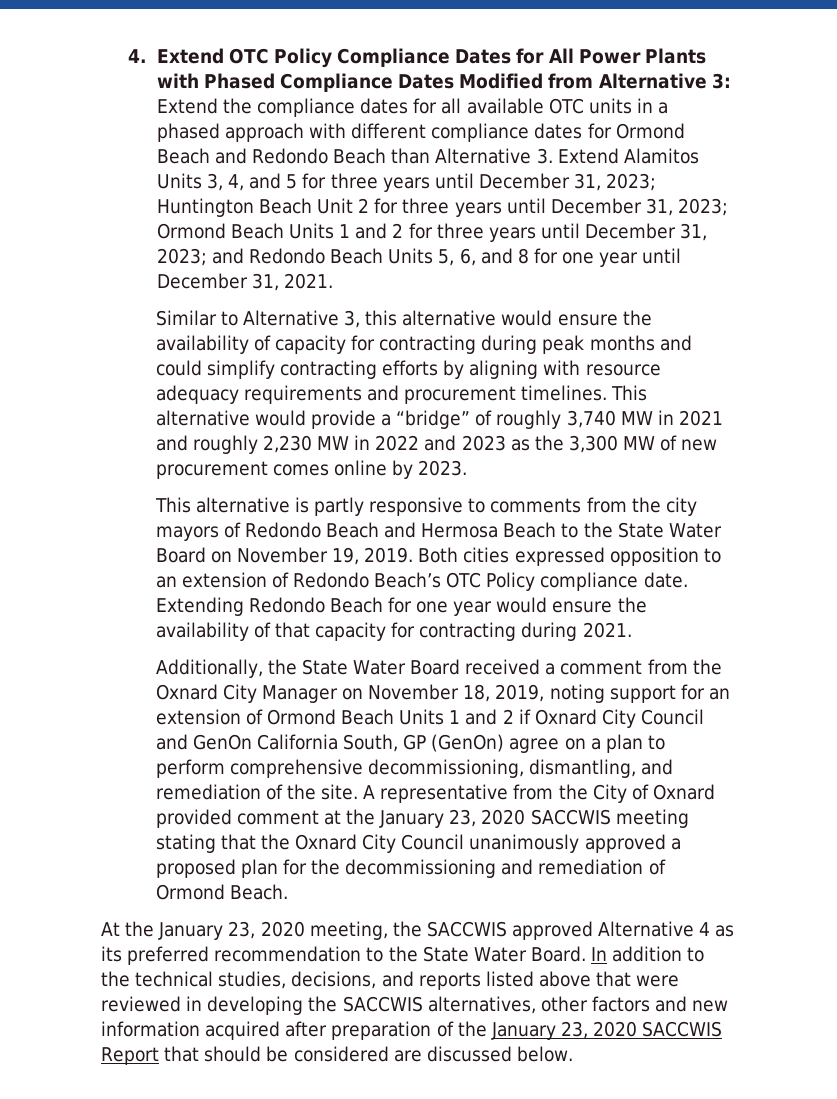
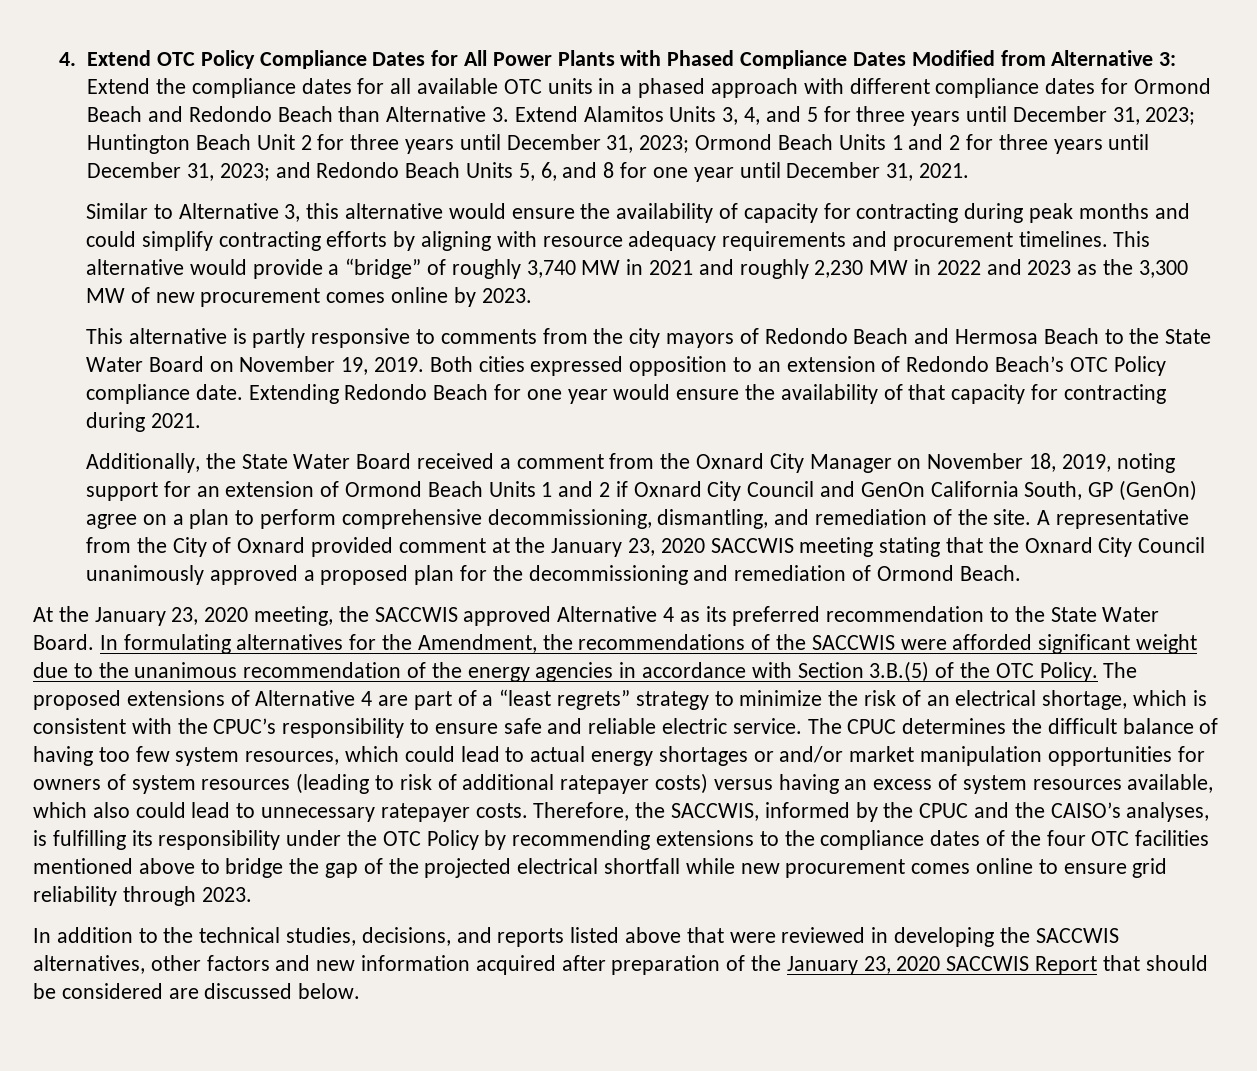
+ In formulating alternatives for the Amendment, the recommendations of the SACCWIS were afforded significant weight due to the unanimous recommendation of the energy agencies in accordance with Section 3.B.(5) of the OTC Policy. The proposed extensions of Alternative 4 are part of a “least regrets” strategy to minimize the risk of an electrical shortage, which is consistent with the CPUC’s responsibility to ensure safe and reliable electric service. The CPUC determines the difficult balance of having too few system resources, which could lead to actual energy shortages or and/or market manipulation opportunities for owners of system resources (leading to risk of additional ratepayer costs) versus having an excess of system resources available, which also could lead to unnecessary ratepayer costs. Therefore, the SACCWIS, informed by the CPUC and the CAISO’s analyses, is fulfilling its responsibility under the OTC Policy by recommending extensions to the compliance dates of the four OTC facilities mentioned above to bridge the gap of the projected electrical shortfall while new procurement comes online to ensure grid reliability through 2023.

